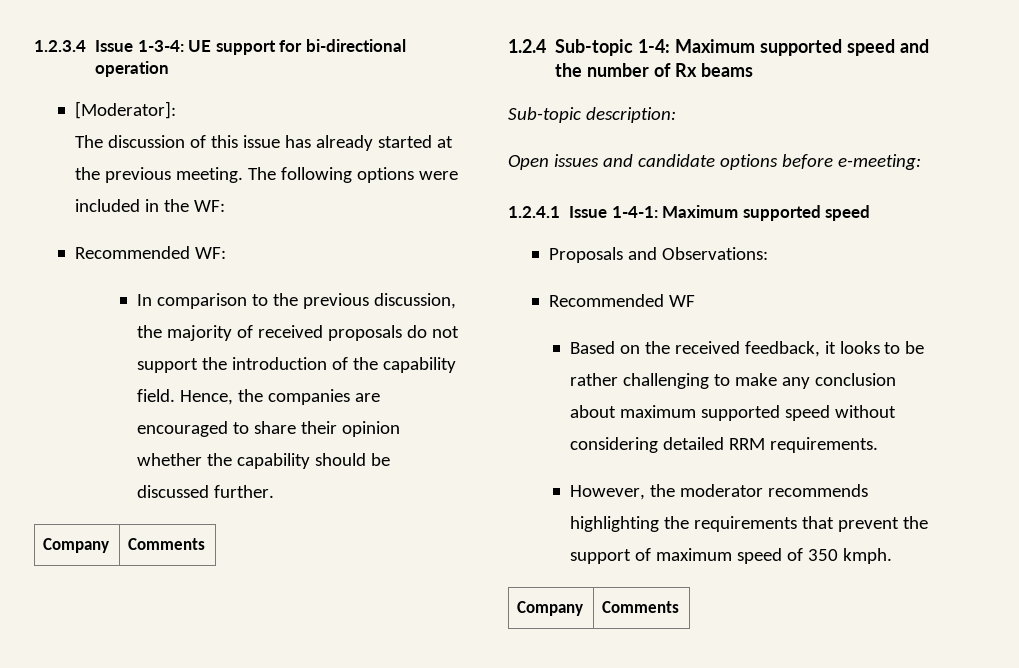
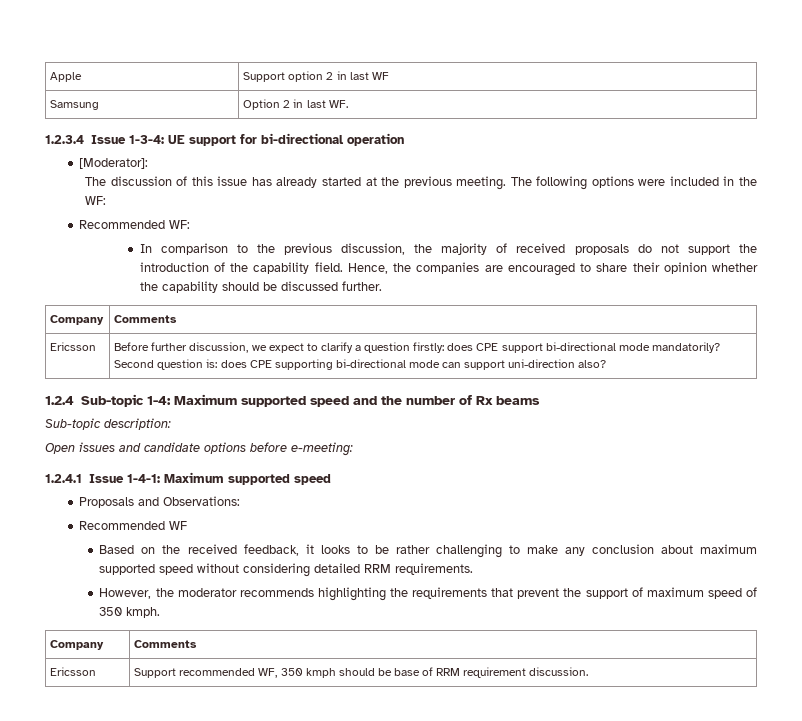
+ Apple | Support option 2 in last WF
+ Samsung | Option 2 in last WF.
+ Ericsson | Before further discussion, we expect to clarify a question firstly: does CPE support bi-directional mode mandatorily? Second question is: does CPE supporting bi-directional mode can support uni-direction also?
+ Ericsson | Support recommended WF, 350 kmph should be base of RRM requirement discussion.

